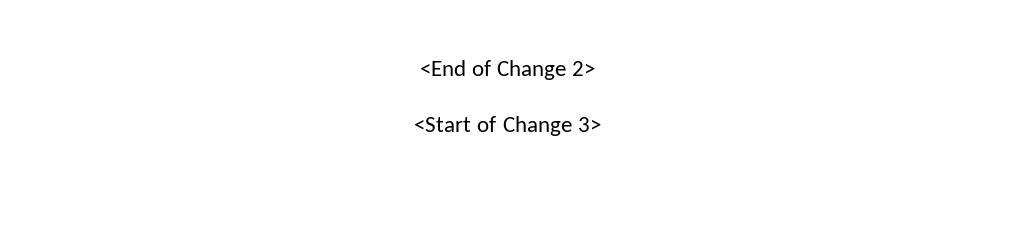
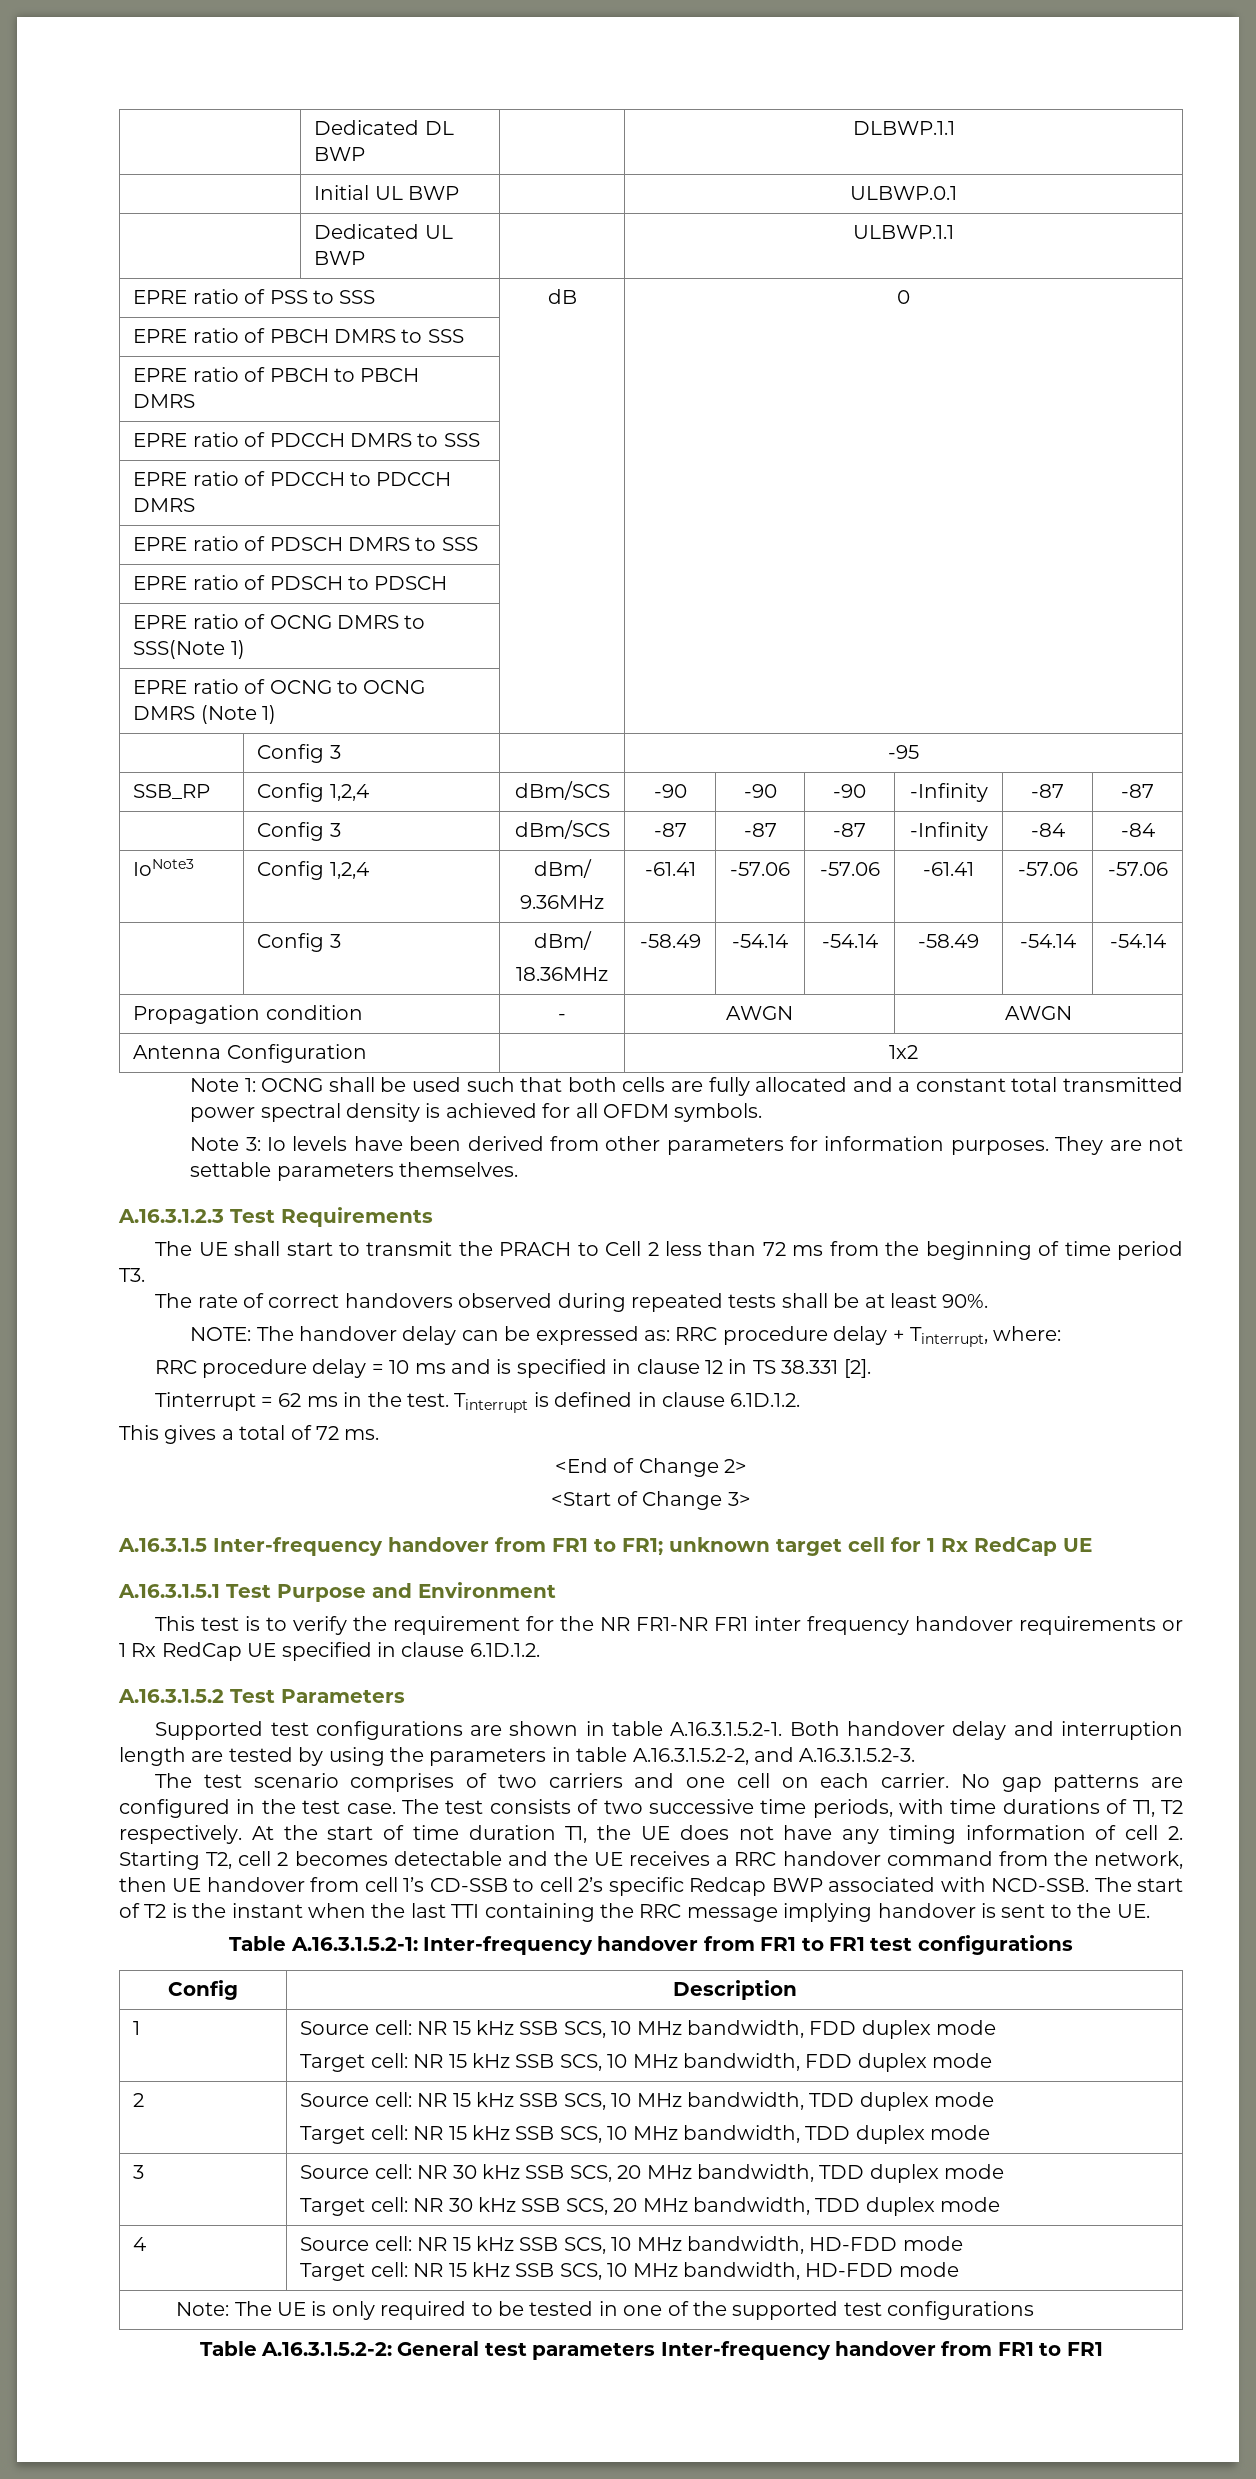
+ | Dedicated DL BWP | | DLBWP.1.1
+ | Initial UL BWP | | ULBWP.0.1
+ | Dedicated UL BWP | | ULBWP.1.1
+ EPRE ratio of PSS to SSS | dB | 0
+ EPRE ratio of PBCH DMRS to SSS | |
+ EPRE ratio of PBCH to PBCH DMRS | |
+ EPRE ratio of PDCCH DMRS to SSS | |
+ EPRE ratio of PDCCH to PDCCH DMRS | |
+ EPRE ratio of PDSCH DMRS to SSS | |
+ EPRE ratio of PDSCH to PDSCH | |
+ EPRE ratio of OCNG DMRS to SSS(Note 1) | |
+ EPRE ratio of OCNG to OCNG DMRS (Note 1) | |
+ | Config 3 | | -95
+ SSB_RP | Config 1,2,4 | dBm/SCS | -90 | -90 | -90 | -Infinity | -87 | -87
+ | Config 3 | dBm/SCS | -87 | -87 | -87 | -Infinity | -84 | -84
+ IoNote3 | Config 1,2,4 | dBm/
+ 9.36MHz | -61.41 | -57.06 | -57.06 | -61.41 | -57.06 | -57.06
+ | Config 3 | dBm/
+ 18.36MHz | -58.49 | -54.14 | -54.14 | -58.49 | -54.14 | -54.14
+ Propagation condition | - | AWGN | AWGN
+ Antenna Configuration | | 1x2
+ Note 1: OCNG shall be used such that both cells are fully allocated and a constant total transmitted power spectral density is achieved for all OFDM symbols.
+ Note 3: Io levels have been derived from other parameters for information purposes. They are not settable parameters themselves.
+ A.16.3.1.2.3 Test Requirements
+ The UE shall start to transmit the PRACH to Cell 2 less than 72 ms from the beginning of time period T3.
+ The rate of correct handovers observed during repeated tests shall be at least 90%.
+ NOTE: The handover delay can be expressed as: RRC procedure delay + Tinterrupt, where:
+ RRC procedure delay = 10 ms and is specified in clause 12 in TS 38.331 [2].
+ Tinterrupt = 62 ms in the test. Tinterrupt is defined in clause 6.1D.1.2.
+ This gives a total of 72 ms.
+ A.16.3.1.5 Inter-frequency handover from FR1 to FR1; unknown target cell for 1 Rx RedCap UE
+ A.16.3.1.5.1 Test Purpose and Environment
+ This test is to verify the requirement for the NR FR1-NR FR1 inter frequency handover requirements or 1 Rx RedCap UE specified in clause 6.1D.1.2.
+ A.16.3.1.5.2 Test Parameters
+ Supported test configurations are shown in table A.16.3.1.5.2-1. Both handover delay and interruption length are tested by using the parameters in table A.16.3.1.5.2-2, and A.16.3.1.5.2-3.
+ The test scenario comprises of two carriers and one cell on each carrier. No gap patterns are configured in the test case. The test consists of two successive time periods, with time durations of T1, T2 respectively. At the start of time duration T1, the UE does not have any timing information of cell 2. Starting T2, cell 2 becomes detectable and the UE receives a RRC handover command from the network, then UE handover from cell 1’s CD-SSB to cell 2’s specific Redcap BWP associated with NCD-SSB. The start of T2 is the instant when the last TTI containing the RRC message implying handover is sent to the UE.
+ Table A.16.3.1.5.2-1: Inter-frequency handover from FR1 to FR1 test configurations
+ Config | Description
+ 1 | Source cell: NR 15 kHz SSB SCS, 10 MHz bandwidth, FDD duplex mode
+ Target cell: NR 15 kHz SSB SCS, 10 MHz bandwidth, FDD duplex mode
+ 2 | Source cell: NR 15 kHz SSB SCS, 10 MHz bandwidth, TDD duplex mode
+ Target cell: NR 15 kHz SSB SCS, 10 MHz bandwidth, TDD duplex mode
+ 3 | Source cell: NR 30 kHz SSB SCS, 20 MHz bandwidth, TDD duplex mode
+ Target cell: NR 30 kHz SSB SCS, 20 MHz bandwidth, TDD duplex mode
+ 4 | Source cell: NR 15 kHz SSB SCS, 10 MHz bandwidth, HD-FDD mode
+ Target cell: NR 15 kHz SSB SCS, 10 MHz bandwidth, HD-FDD mode
+ Note: The UE is only required to be tested in one of the supported test configurations
+ Table A.16.3.1.5.2-2: General test parameters Inter-frequency handover from FR1 to FR1

